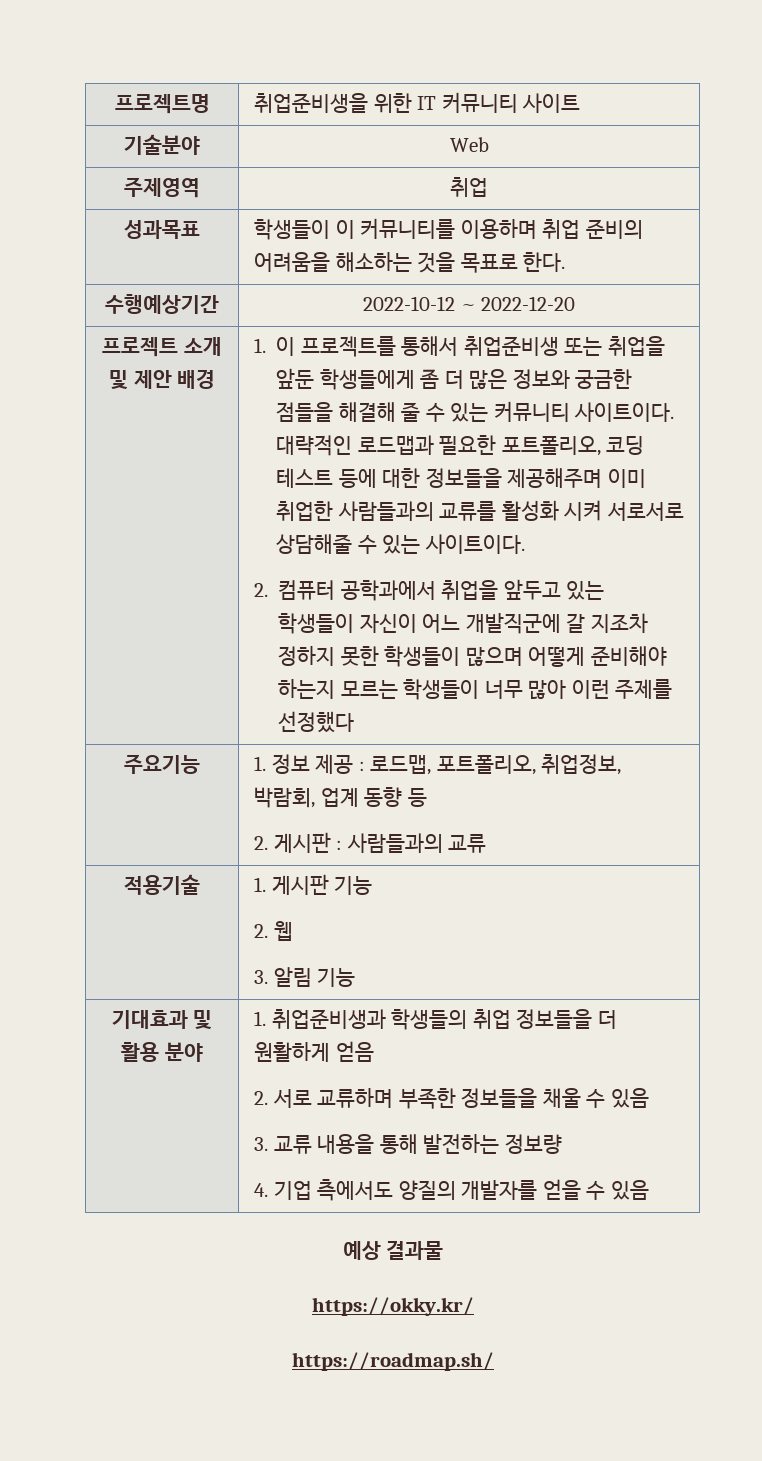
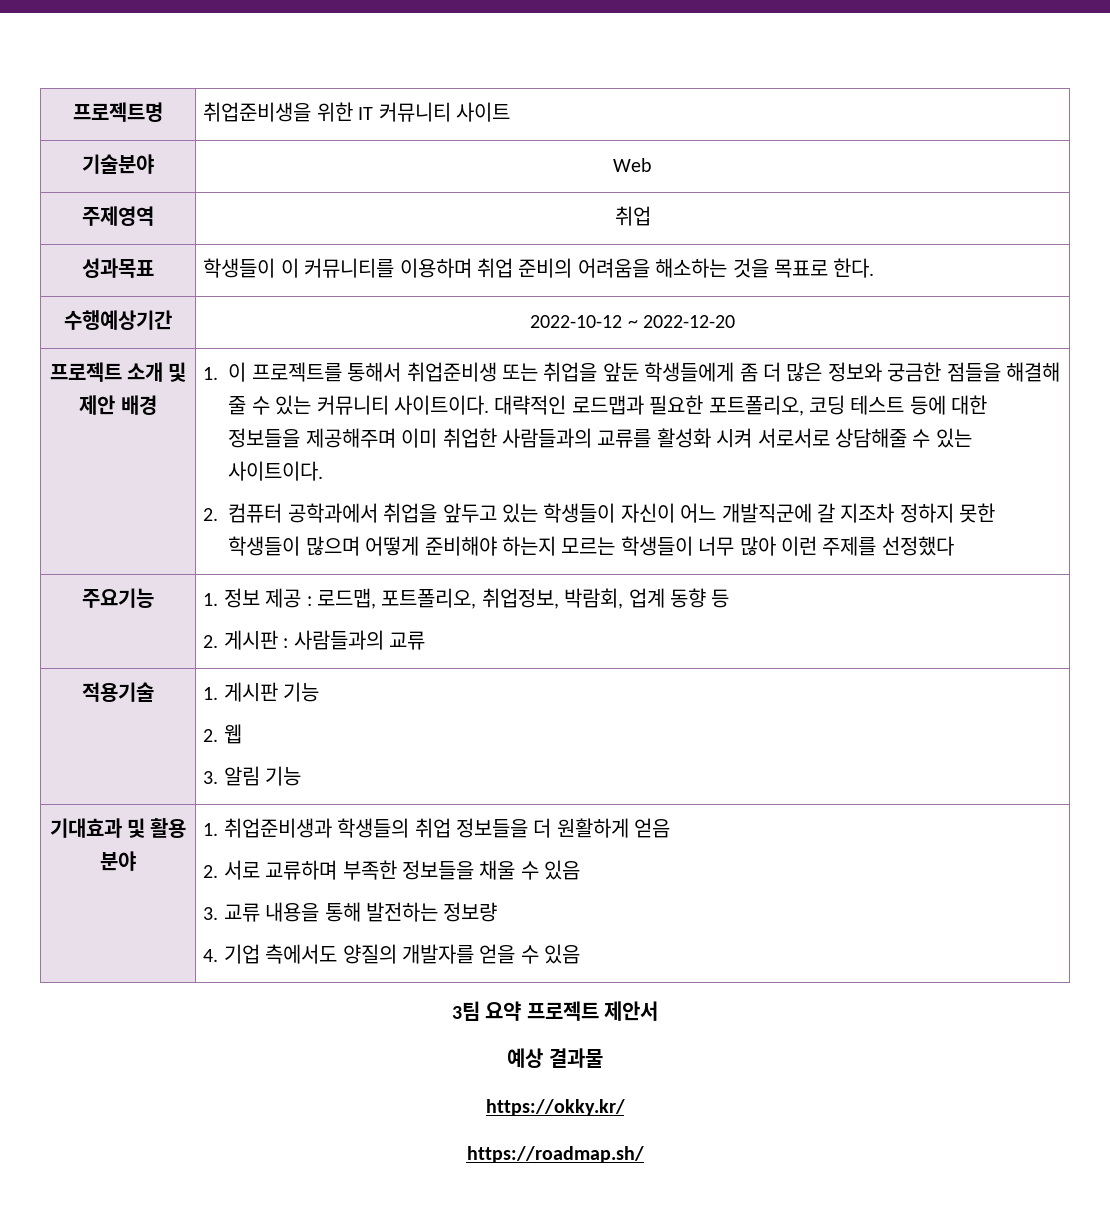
+ 3팀 요약 프로젝트 제안서

